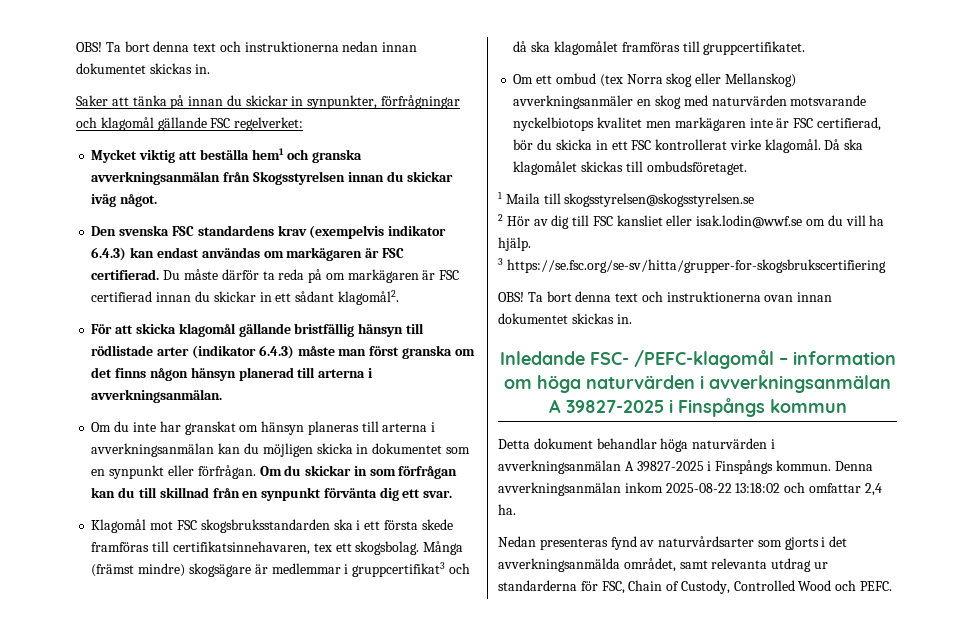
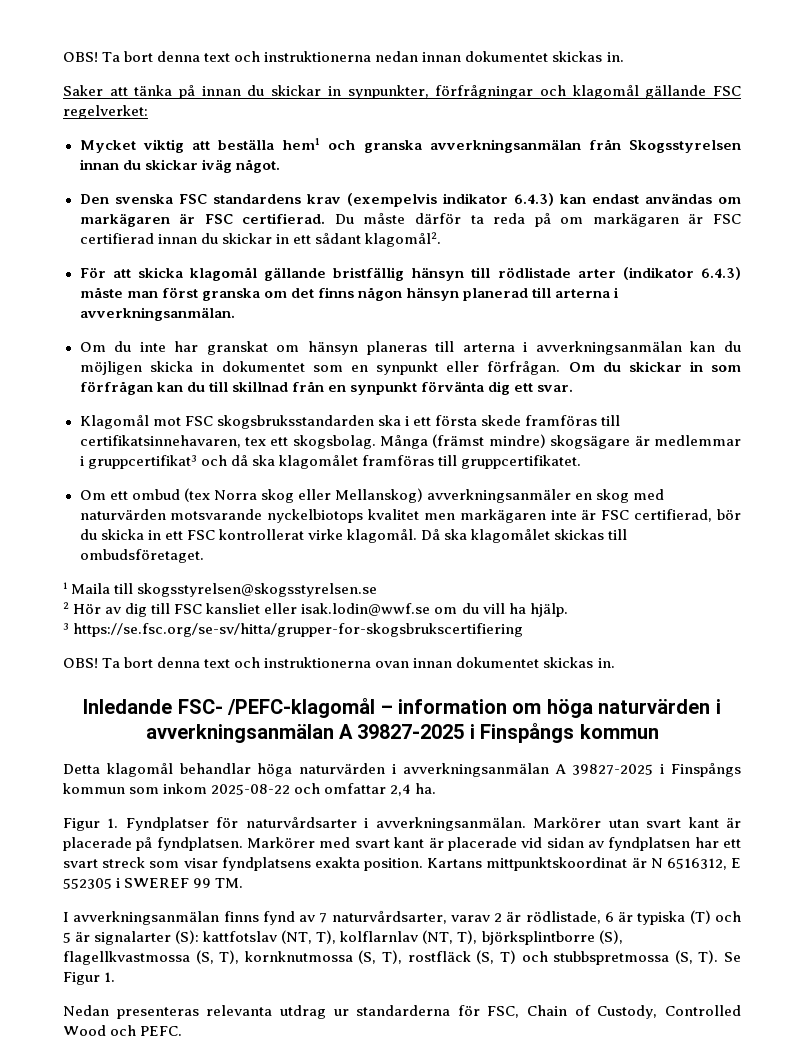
- Detta dokument behandlar höga naturvärden i avverkningsanmälan A 39827-2025 i Finspångs kommun. Denna avverkningsanmälan inkom 2025-08-22 13:18:02 och omfattar 2,4 ha.
+ Detta klagomål behandlar höga naturvärden i avverkningsanmälan A 39827-2025 i Finspångs kommun som inkom 2025-08-22 och omfattar 2,4 ha.
- Nedan presenteras fynd av naturvårdsarter som gjorts i det avverkningsanmälda området, samt relevanta utdrag ur standarderna för FSC, Chain of Custody, Controlled Wood och PEFC.
+ Figur 1. Fyndplatser för naturvårdsarter i avverkningsanmälan. Markörer utan svart kant är placerade på fyndplatsen. Markörer med svart kant är placerade vid sidan av fyndplatsen har ett svart streck som visar fyndplatsens exakta position. Kartans mittpunktskoordinat är N 6516312, E 552305 i SWEREF 99 TM.
+ I avverkningsanmälan finns fynd av 7 naturvårdsarter, varav 2 är rödlistade, 6 är typiska (T) och 5 är signalarter (S): kattfotslav (NT, T), kolflarnlav (NT, T), björksplintborre (S), flagellkvastmossa (S, T), kornknutmossa (S, T), rostfläck (S, T) och stubbspretmossa (S, T). Se Figur 1.
+ Nedan presenteras relevanta utdrag ur standarderna för FSC, Chain of Custody, Controlled Wood och PEFC.

